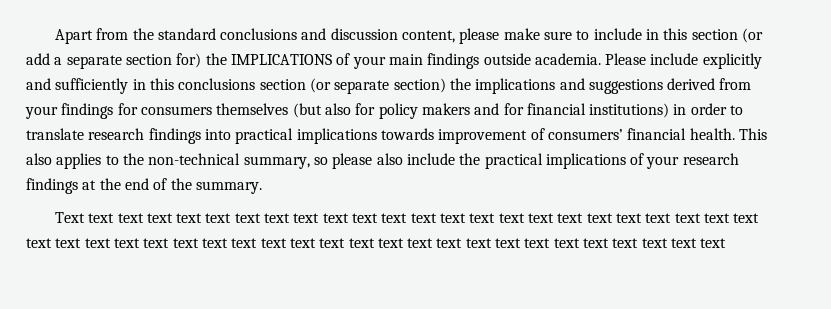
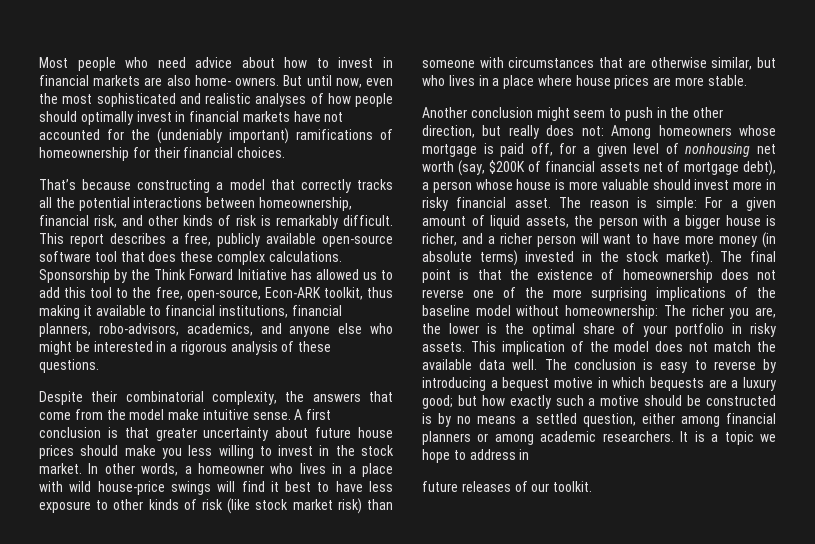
- Apart from the standard conclusions and discussion content, please make sure to include in this section (or add a separate section for) the IMPLICATIONS of your main findings outside academia. Please include explicitly and sufficiently in this conclusions section (or separate section) the implications and suggestions derived from your findings for consumers themselves (but also for policy makers and for financial institutions) in order to translate research findings into practical implications towards improvement of consumers’ financial health. This also applies to the non-technical summary, so please also include the practical implications of your research findings at the end of the summary.
- Text text text text text text text text text text text text text text text text text text text text text text text text text text text text text text text text text text text text text text text text text text text text text text text text
+ Most people who need advice about how to invest in financial markets are also home- owners. But until now, even the most sophisticated and realistic analyses of how people should optimally invest in financial markets have not accounted for the (undeniably important) ramifications of homeownership for their financial choices.
+ That’s because constructing a model that correctly tracks all the potential interactions between homeownership, financial risk, and other kinds of risk is remarkably difficult. This report describes a free, publicly available open-source software tool that does these complex calculations. Sponsorship by the Think Forward Initiative has allowed us to add this tool to the free, open-source, Econ-ARK toolkit, thus making it available to financial institutions, financial planners, robo-advisors, academics, and anyone else who might be interested in a rigorous analysis of these questions.
+ Despite their combinatorial complexity, the answers that come from the model make intuitive sense. A first conclusion is that greater uncertainty about future house prices should make you less willing to invest in the stock market. In other words, a homeowner who lives in a place with wild house-price swings will find it best to have less exposure to other kinds of risk (like stock market risk) than someone with circumstances that are otherwise similar, but who lives in a place where house prices are more stable.
+ Another conclusion might seem to push in the other direction, but really does not: Among homeowners whose mortgage is paid off, for a given level of nonhousing net worth (say, $200K of financial assets net of mortgage debt), a person whose house is more valuable should invest more in risky financial asset. The reason is simple: For a given amount of liquid assets, the person with a bigger house is richer, and a richer person will want to have more money (in absolute terms) invested in the stock market). The final point is that the existence of homeownership does not reverse one of the more surprising implications of the baseline model without homeownership: The richer you are, the lower is the optimal share of your portfolio in risky assets. This implication of the model does not match the available data well. The conclusion is easy to reverse by introducing a bequest motive in which bequests are a luxury good; but how exactly such a motive should be constructed is by no means a settled question, either among financial planners or among academic researchers. It is a topic we hope to address in
+ future releases of our toolkit.

